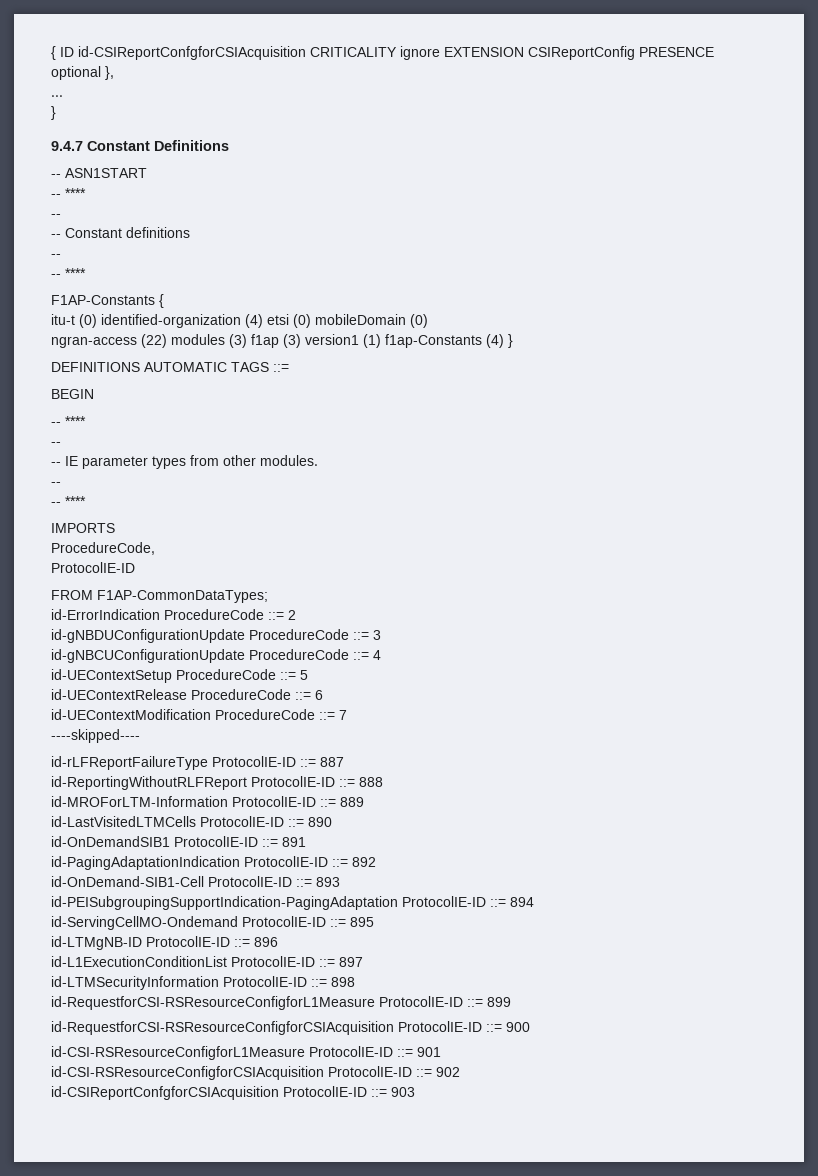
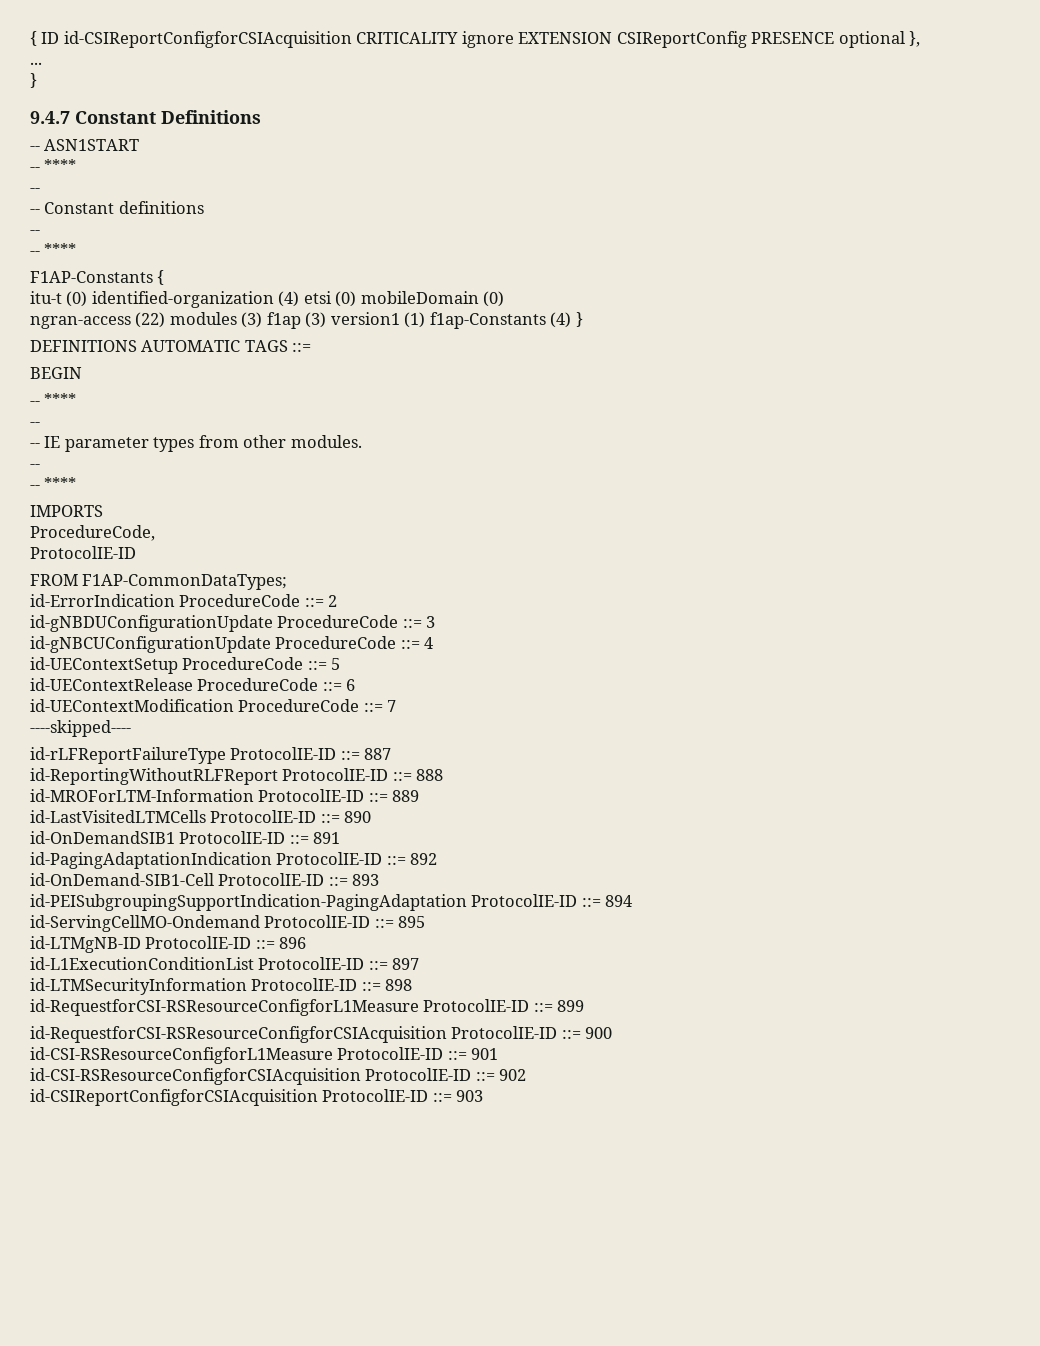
- { ID id-CSIReportConfgforCSIAcquisition CRITICALITY ignore EXTENSION CSIReportConfig PRESENCE optional },
+ { ID id-CSIReportConfigforCSIAcquisition CRITICALITY ignore EXTENSION CSIReportConfig PRESENCE optional },
- id-CSIReportConfgforCSIAcquisition ProtocolIE-ID ::= 903
+ id-CSIReportConfigforCSIAcquisition ProtocolIE-ID ::= 903

